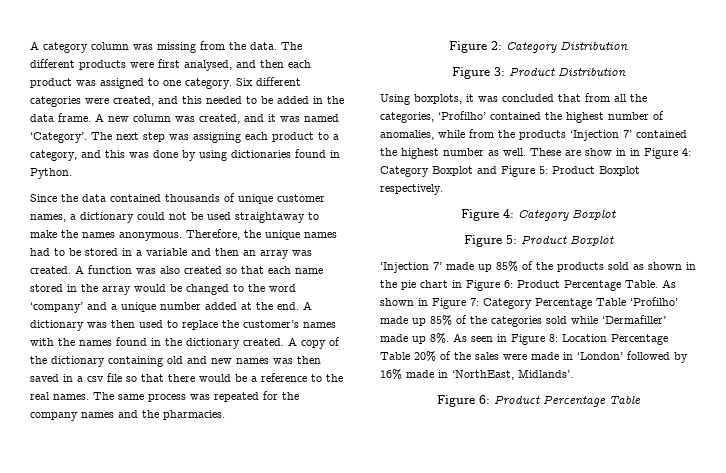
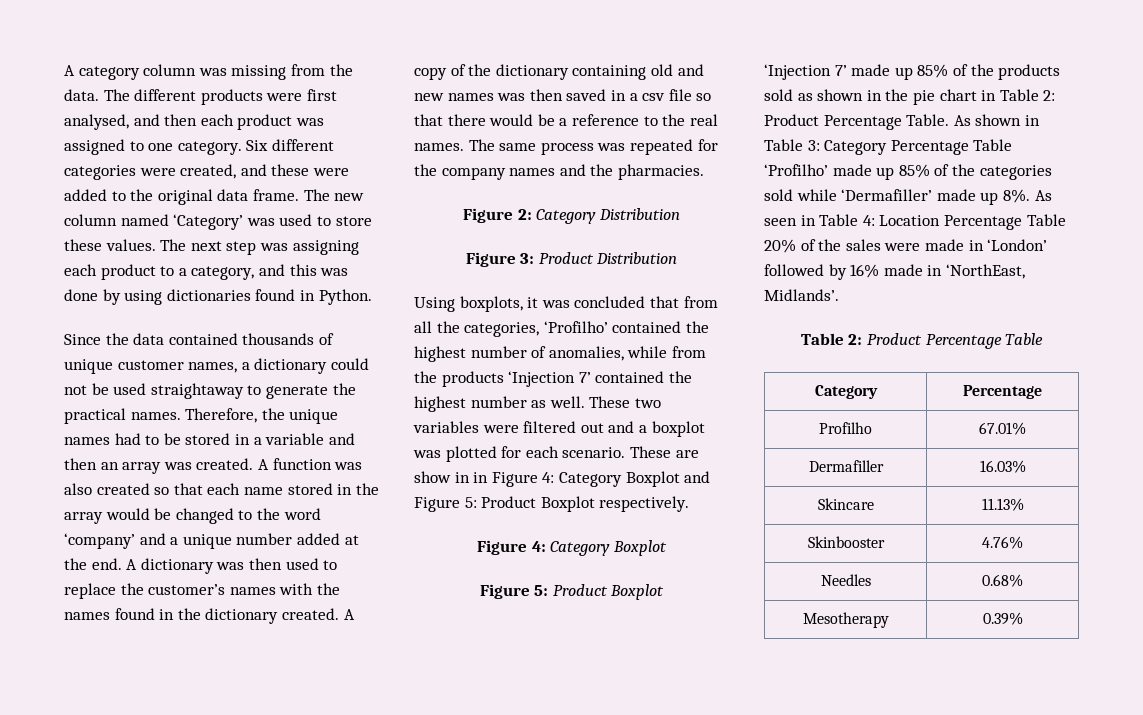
- Six different categories were created, and this needed to be added in the data frame.
+ Six different categories were created, and these were added to the original data frame.
- A new column was created, and it was named ‘Category’.
+ The new column named ‘Category’ was used to store these values.
- Since the data contained thousands of unique customer names, a dictionary could not be used straightaway to make the names anonymous.
+ Since the data contained thousands of unique customer names, a dictionary could not be used straightaway to generate the practical names.
- These are show in in Figure 4: Category Boxplot and Figure 5: Product Boxplot respectively.
+ These two variables were filtered out and a boxplot was plotted for each scenario. These are show in in Figure 4: Category Boxplot and Figure 5: Product Boxplot respectively.
- ‘Injection 7’ made up 85% of the products sold as shown in the pie chart in Figure 6: Product Percentage Table.
+ ‘Injection 7’ made up 85% of the products sold as shown in the pie chart in Table 2: Product Percentage Table.
- As shown in Figure 7: Category Percentage Table ‘Profilho’ made up 85% of the categories sold while ‘Dermafiller’ made up 8%.
+ As shown in Table 3: Category Percentage Table ‘Profilho’ made up 85% of the categories sold while ‘Dermafiller’ made up 8%.
- As seen in Figure 8: Location Percentage Table 20% of the sales were made in ‘London’ followed by 16% made in ‘NorthEast, Midlands’.
+ As seen in Table 4: Location Percentage Table 20% of the sales were made in ‘London’ followed by 16% made in ‘NorthEast, Midlands’.
- Figure 6: Product Percentage Table
+ Table 2: Product Percentage Table
+ Category | Percentage
+ Profilho | 67.01%
+ Dermafiller | 16.03%
+ Skincare | 11.13%
+ Skinbooster | 4.76%
+ Needles | 0.68%
+ Mesotherapy | 0.39%

